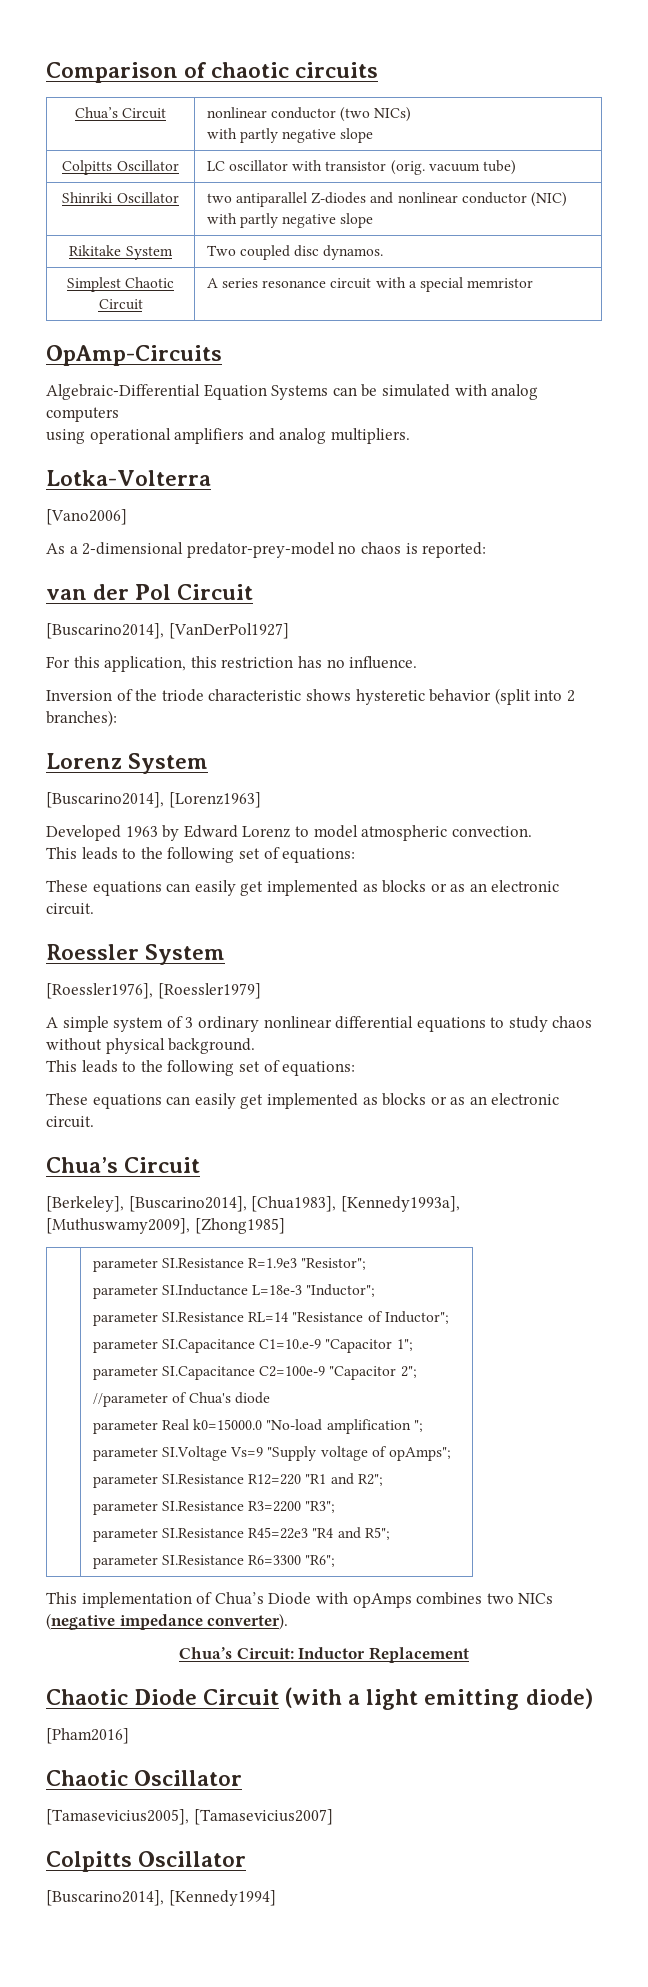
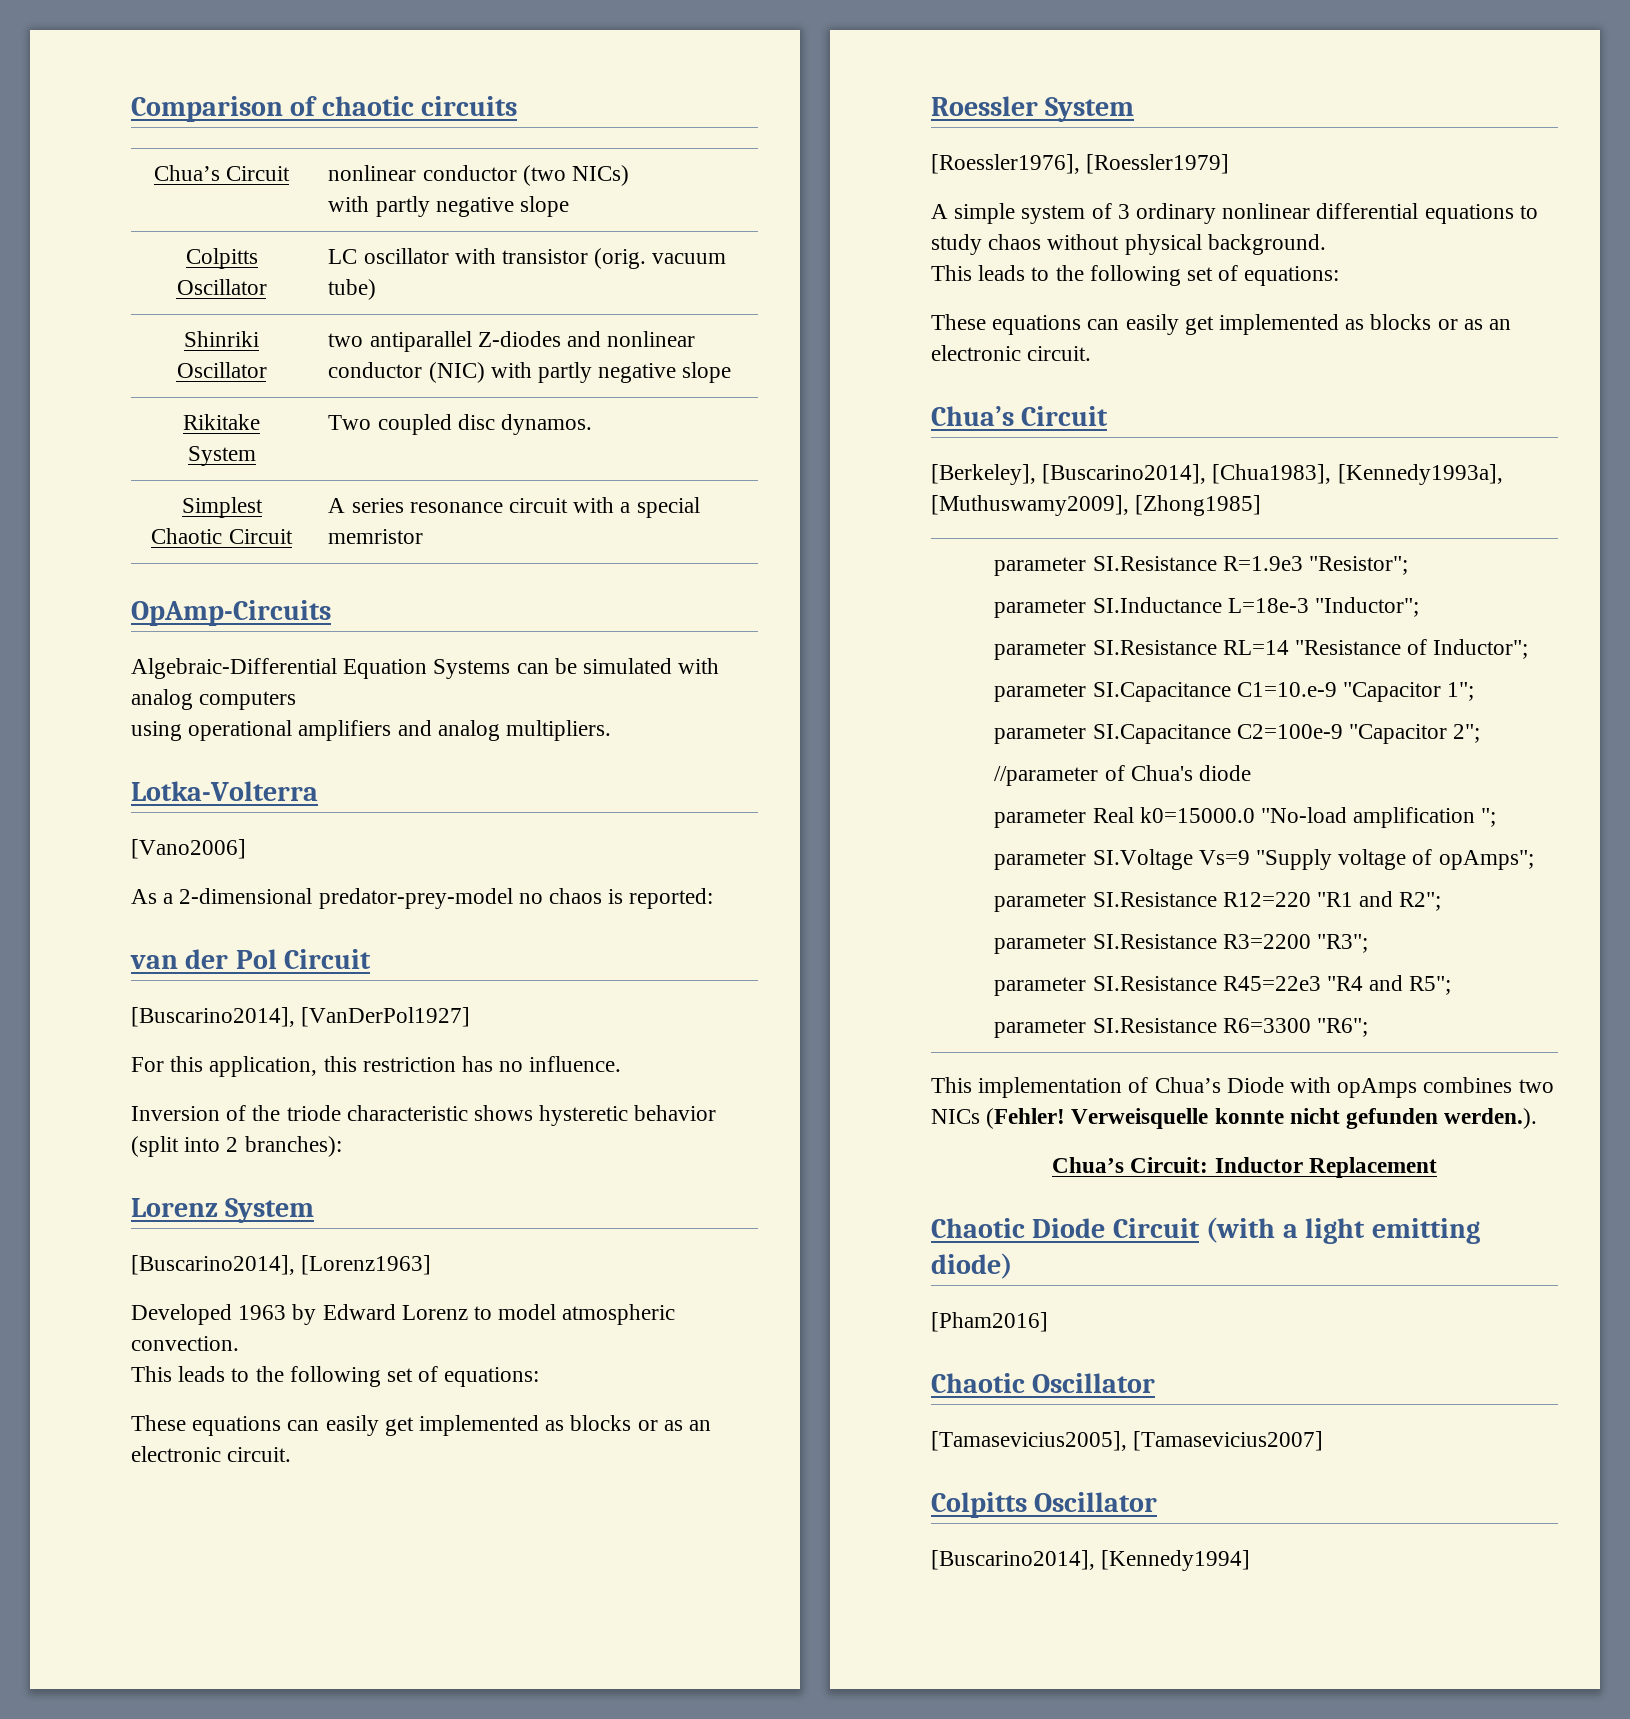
- This implementation of Chua’s Diode with opAmps combines two NICs (negative impedance converter).
+ This implementation of Chua’s Diode with opAmps combines two NICs (Fehler! Verweisquelle konnte nicht gefunden werden.).

